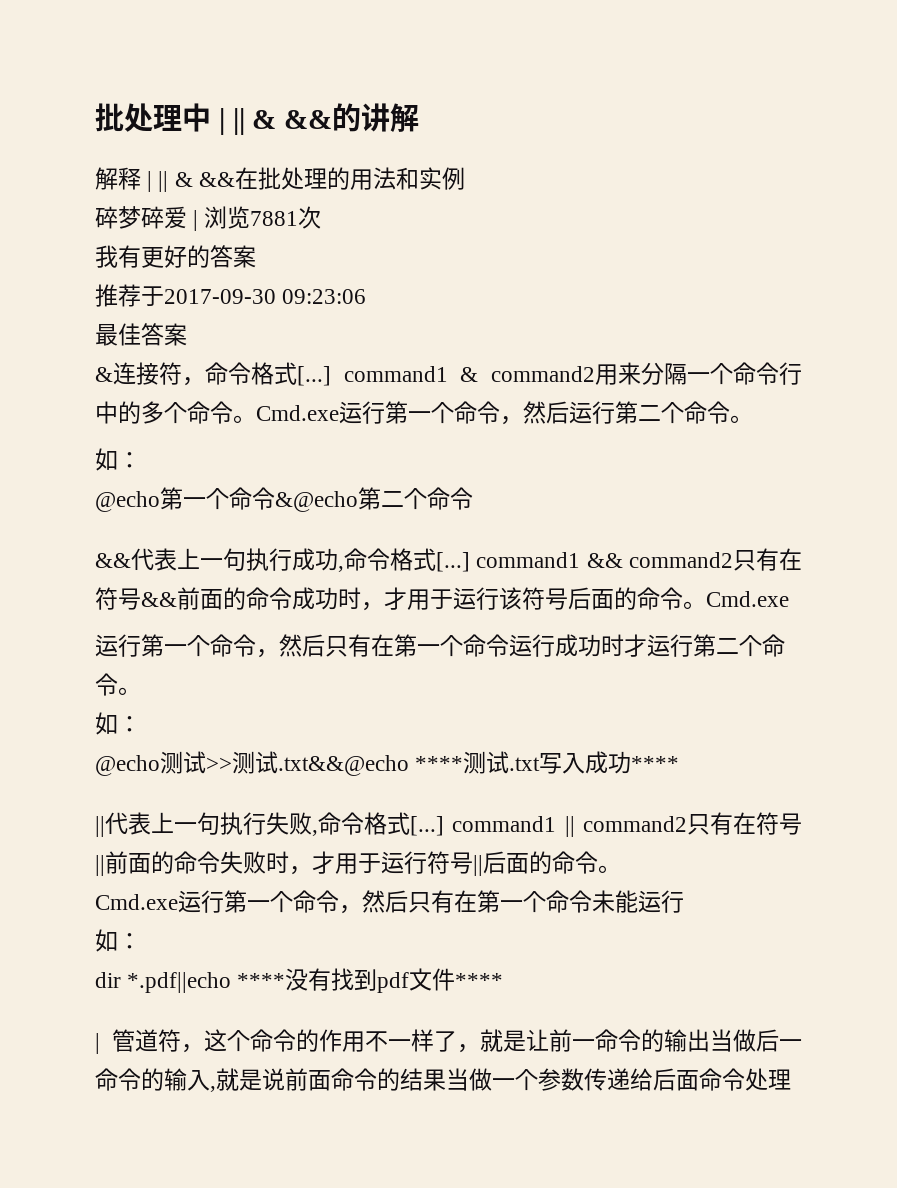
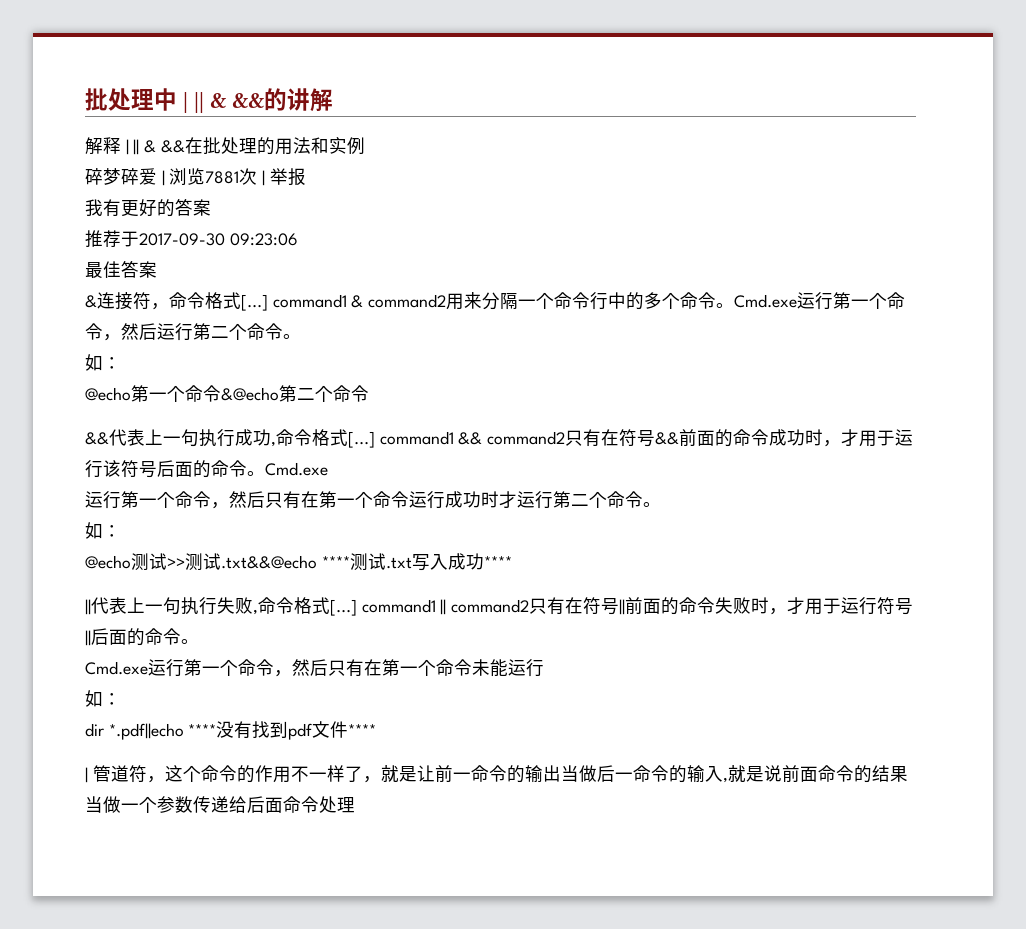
- 碎梦碎爱 | 浏览7881次
+ 碎梦碎爱 | 浏览7881次 | 举报

